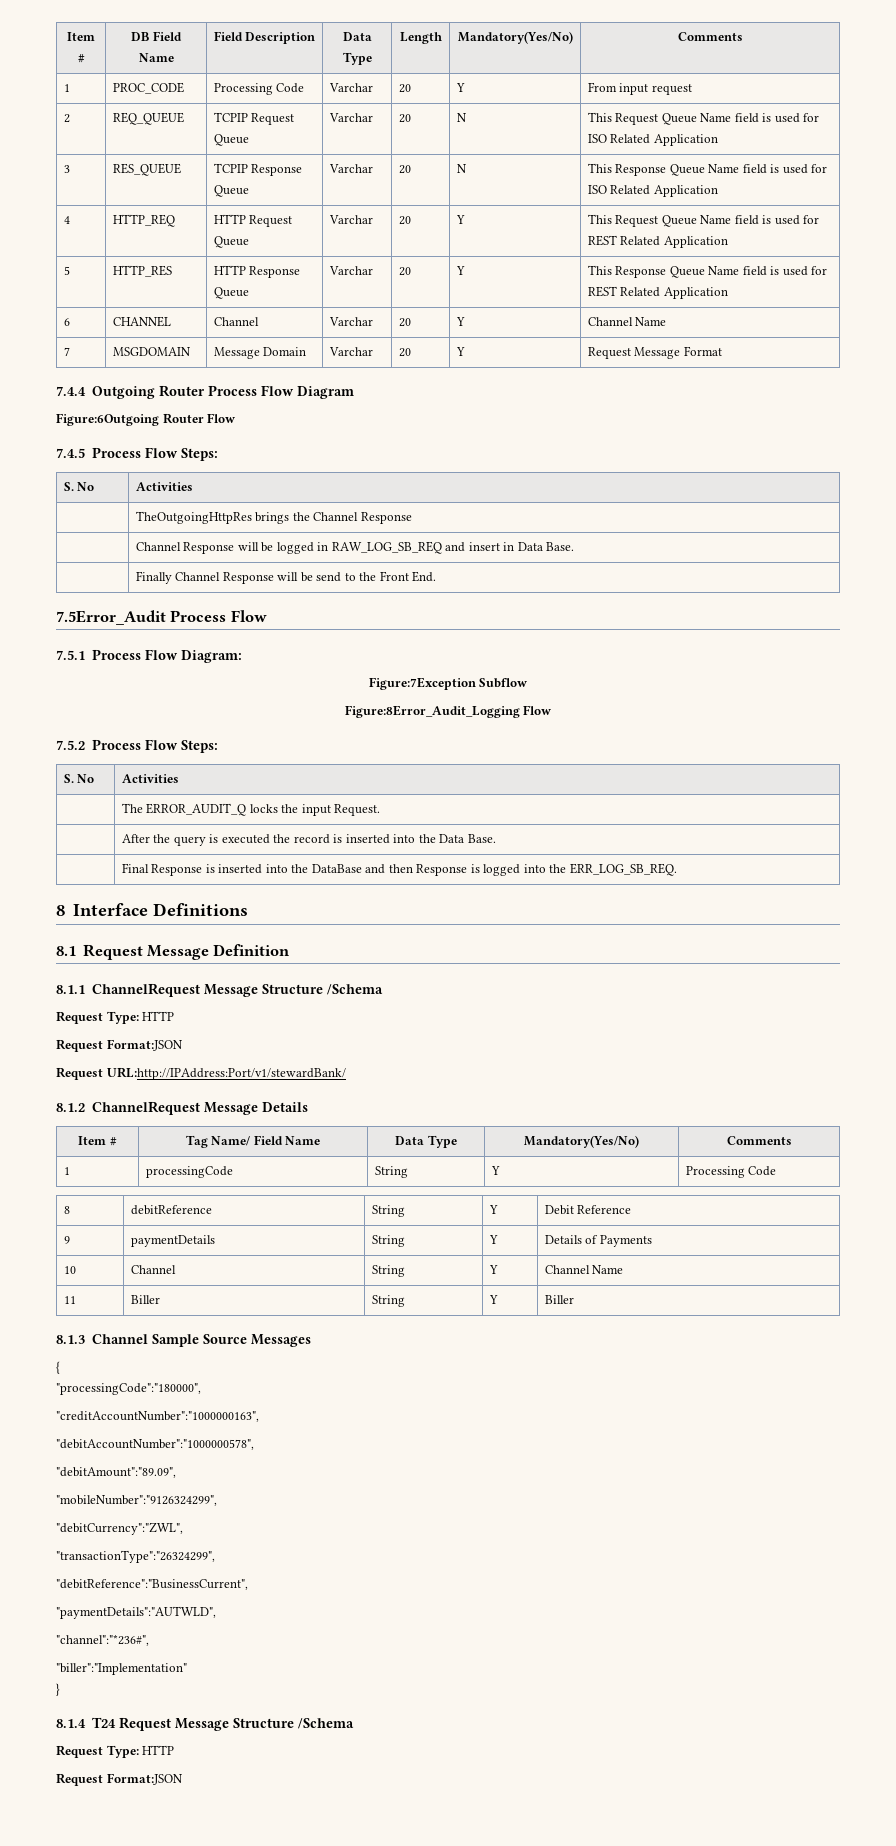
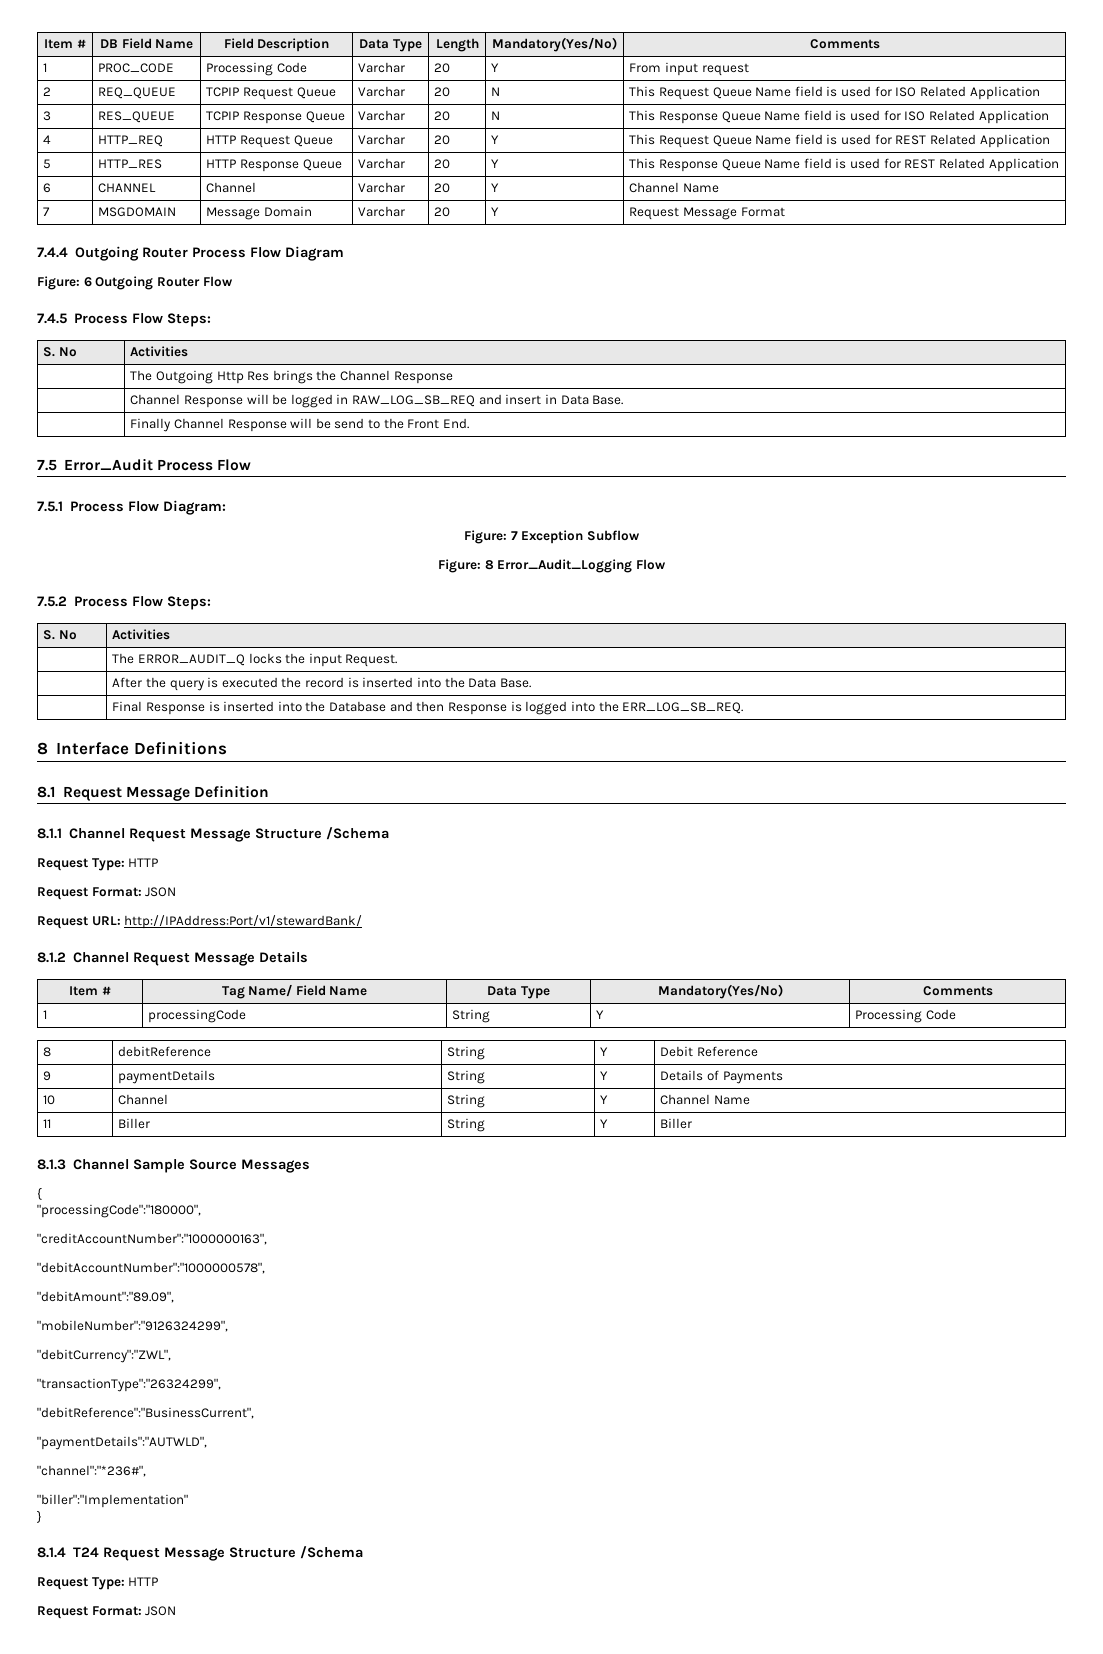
- Figure:6Outgoing Router Flow
+ Figure: 6 Outgoing Router Flow
- | TheOutgoingHttpRes brings the Channel Response
+ | The Outgoing Http Res brings the Channel Response
- 7.5Error_Audit Process Flow
+ 7.5 Error_Audit Process Flow
- Figure:7Exception Subflow
- Figure:8Error_Audit_Logging Flow
+ Figure: 7 Exception Subflow
+ Figure: 8 Error_Audit_Logging Flow
- | Final Response is inserted into the DataBase and then Response is logged into the ERR_LOG_SB_REQ.
+ | Final Response is inserted into the Database and then Response is logged into the ERR_LOG_SB_REQ.
- 8.1.1 ChannelRequest Message Structure /Schema
+ 8.1.1 Channel Request Message Structure /Schema
  Request Type: HTTP
- Request Format:JSON
- Request URL:http://IPAddress:Port/v1/stewardBank/
+ Request Format: JSON
+ Request URL: http://IPAddress:Port/v1/stewardBank/
- 8.1.2 ChannelRequest Message Details
+ 8.1.2 Channel Request Message Details
  8.1.4 T24 Request Message Structure /Schema
  Request Type: HTTP
- Request Format:JSON
+ Request Format: JSON

